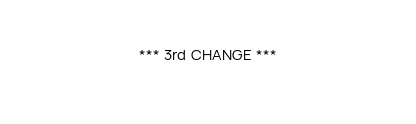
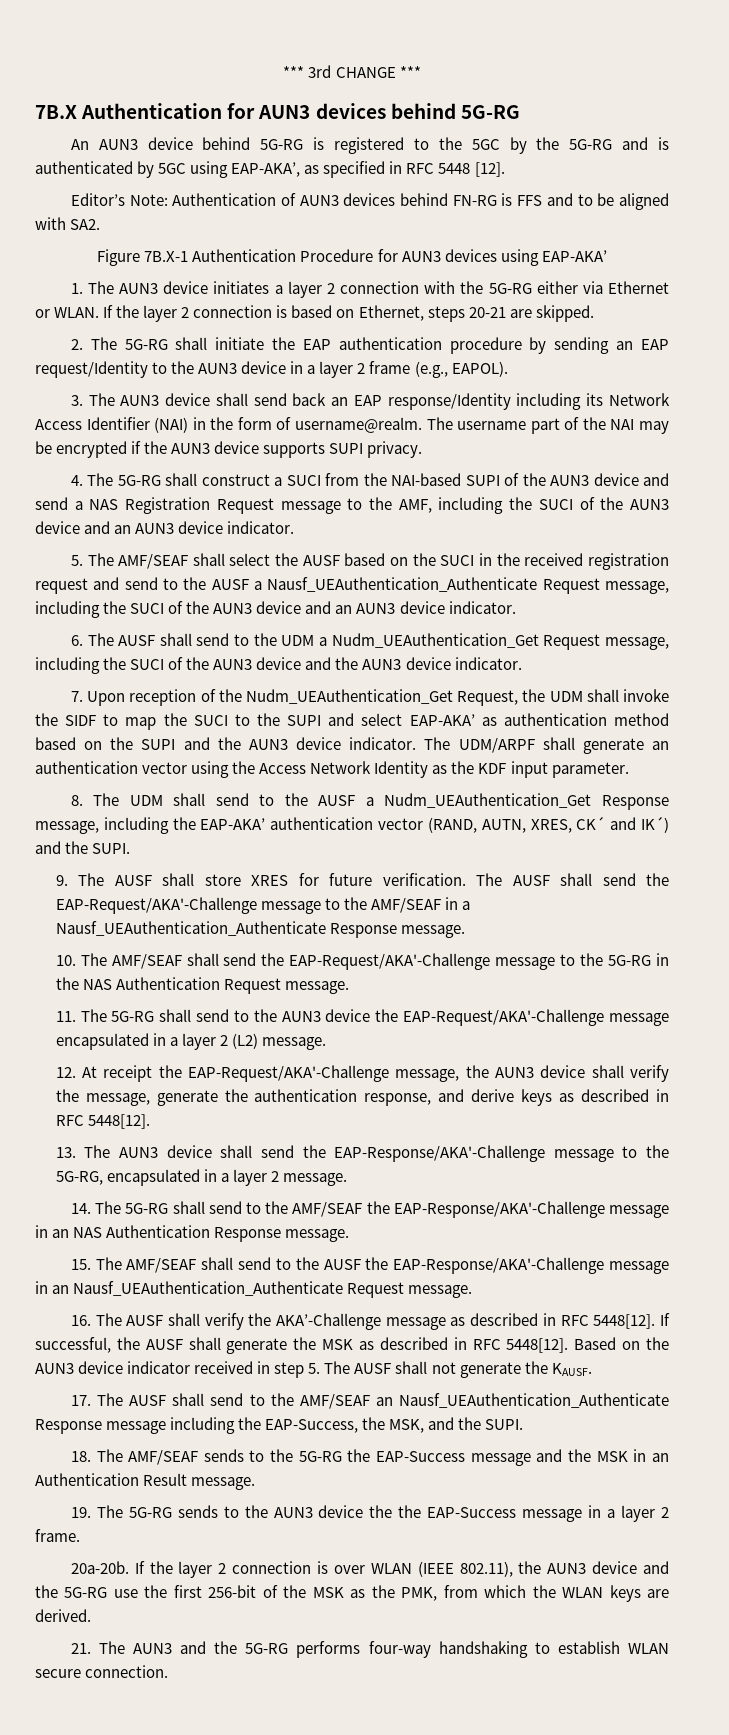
+ 7B.X Authentication for AUN3 devices behind 5G-RG
+ An AUN3 device behind 5G-RG is registered to the 5GC by the 5G-RG and is authenticated by 5GC using EAP-AKA’, as specified in RFC 5448 [12].
+ Editor’s Note: Authentication of AUN3 devices behind FN-RG is FFS and to be aligned with SA2.
+ Figure 7B.X-1 Authentication Procedure for AUN3 devices using EAP-AKA’
+ 1. The AUN3 device initiates a layer 2 connection with the 5G-RG either via Ethernet or WLAN. If the layer 2 connection is based on Ethernet, steps 20-21 are skipped.
+ 2. The 5G-RG shall initiate the EAP authentication procedure by sending an EAP request/Identity to the AUN3 device in a layer 2 frame (e.g., EAPOL).
+ 3. The AUN3 device shall send back an EAP response/Identity including its Network Access Identifier (NAI) in the form of username@realm. The username part of the NAI may be encrypted if the AUN3 device supports SUPI privacy.
+ 4. The 5G-RG shall construct a SUCI from the NAI-based SUPI of the AUN3 device and send a NAS Registration Request message to the AMF, including the SUCI of the AUN3 device and an AUN3 device indicator.
+ 5. The AMF/SEAF shall select the AUSF based on the SUCI in the received registration request and send to the AUSF a Nausf_UEAuthentication_Authenticate Request message, including the SUCI of the AUN3 device and an AUN3 device indicator.
+ 6. The AUSF shall send to the UDM a Nudm_UEAuthentication_Get Request message, including the SUCI of the AUN3 device and the AUN3 device indicator.
+ 7. Upon reception of the Nudm_UEAuthentication_Get Request, the UDM shall invoke the SIDF to map the SUCI to the SUPI and select EAP-AKA’ as authentication method based on the SUPI and the AUN3 device indicator. The UDM/ARPF shall generate an authentication vector using the Access Network Identity as the KDF input parameter.
+ 8. The UDM shall send to the AUSF a Nudm_UEAuthentication_Get Response message, including the EAP-AKA’ authentication vector (RAND, AUTN, XRES, CK´ and IK´) and the SUPI.
+ 9. The AUSF shall store XRES for future verification. The AUSF shall send the EAP-Request/AKA'-Challenge message to the AMF/SEAF in a Nausf_UEAuthentication_Authenticate Response message.
+ 10. The AMF/SEAF shall send the EAP-Request/AKA'-Challenge message to the 5G-RG in the NAS Authentication Request message.
+ 11. The 5G-RG shall send to the AUN3 device the EAP-Request/AKA'-Challenge message encapsulated in a layer 2 (L2) message.
+ 12. At receipt the EAP-Request/AKA'-Challenge message, the AUN3 device shall verify the message, generate the authentication response, and derive keys as described in RFC 5448[12].
+ 13. The AUN3 device shall send the EAP-Response/AKA'-Challenge message to the 5G-RG, encapsulated in a layer 2 message.
+ 14. The 5G-RG shall send to the AMF/SEAF the EAP-Response/AKA'-Challenge message in an NAS Authentication Response message.
+ 15. The AMF/SEAF shall send to the AUSF the EAP-Response/AKA'-Challenge message in an Nausf_UEAuthentication_Authenticate Request message.
+ 16. The AUSF shall verify the AKA’-Challenge message as described in RFC 5448[12]. If successful, the AUSF shall generate the MSK as described in RFC 5448[12]. Based on the AUN3 device indicator received in step 5. The AUSF shall not generate the KAUSF.
+ 17. The AUSF shall send to the AMF/SEAF an Nausf_UEAuthentication_Authenticate Response message including the EAP-Success, the MSK, and the SUPI.
+ 18. The AMF/SEAF sends to the 5G-RG the EAP-Success message and the MSK in an Authentication Result message.
+ 19. The 5G-RG sends to the AUN3 device the the EAP-Success message in a layer 2 frame.
+ 20a-20b. If the layer 2 connection is over WLAN (IEEE 802.11), the AUN3 device and the 5G-RG use the first 256-bit of the MSK as the PMK, from which the WLAN keys are derived.
+ 21. The AUN3 and the 5G-RG performs four-way handshaking to establish WLAN secure connection.

